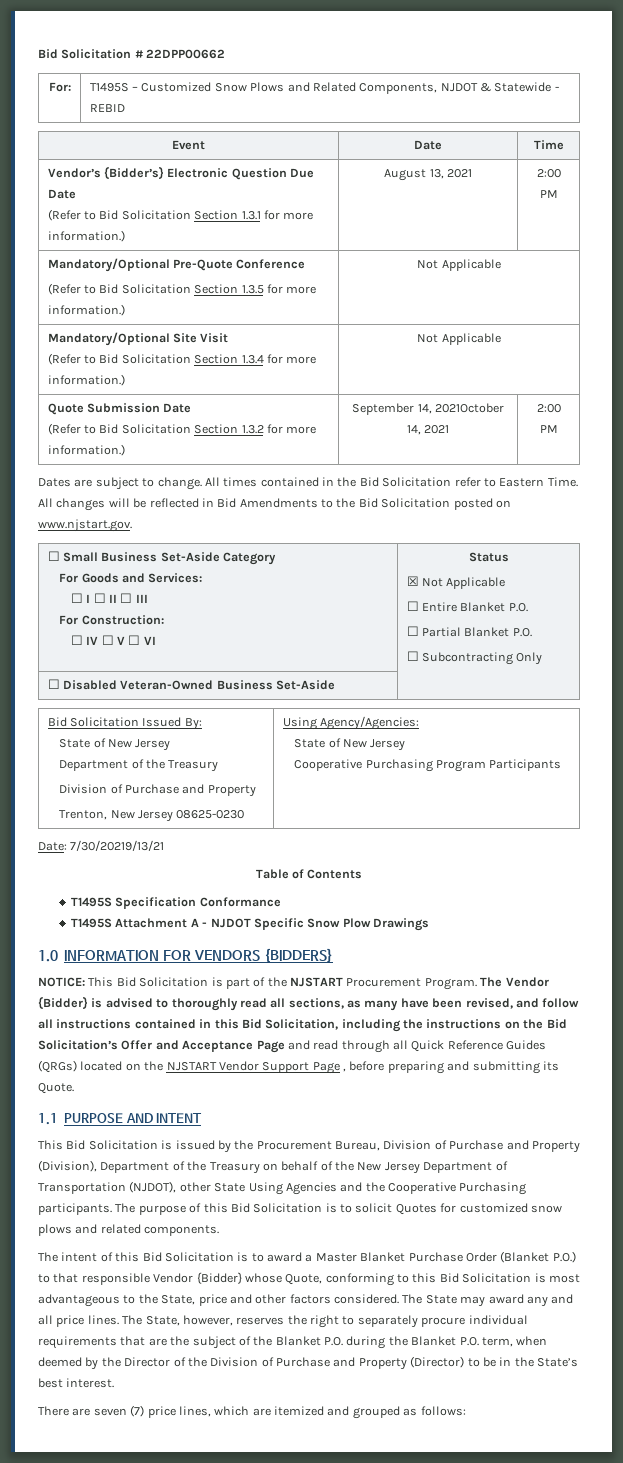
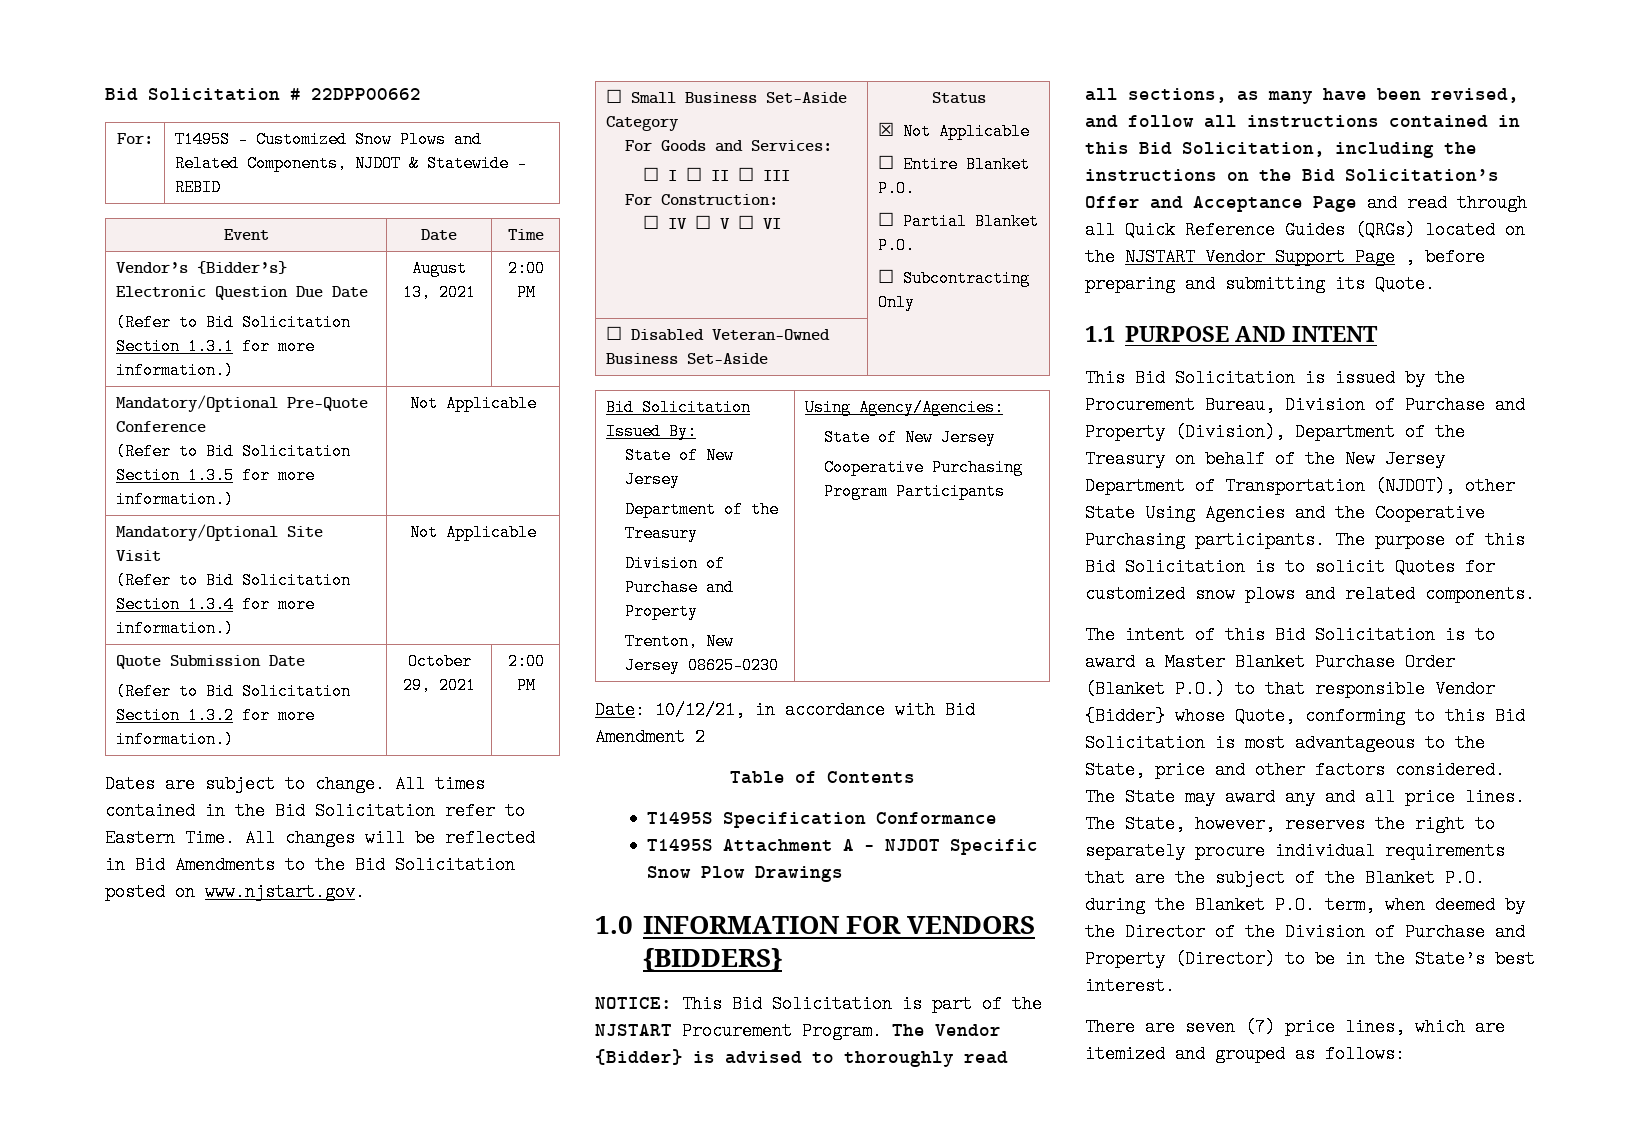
  Quote Submission Date
- (Refer to Bid Solicitation Section 1.3.2 for more information.) | September 14, 2021October 14, 2021 | 2:00 PM
+ (Refer to Bid Solicitation Section 1.3.2 for more information.) | October 29, 2021 | 2:00 PM
- Date: 7/30/20219/13/21
+ Date: 10/12/21, in accordance with Bid Amendment 2

